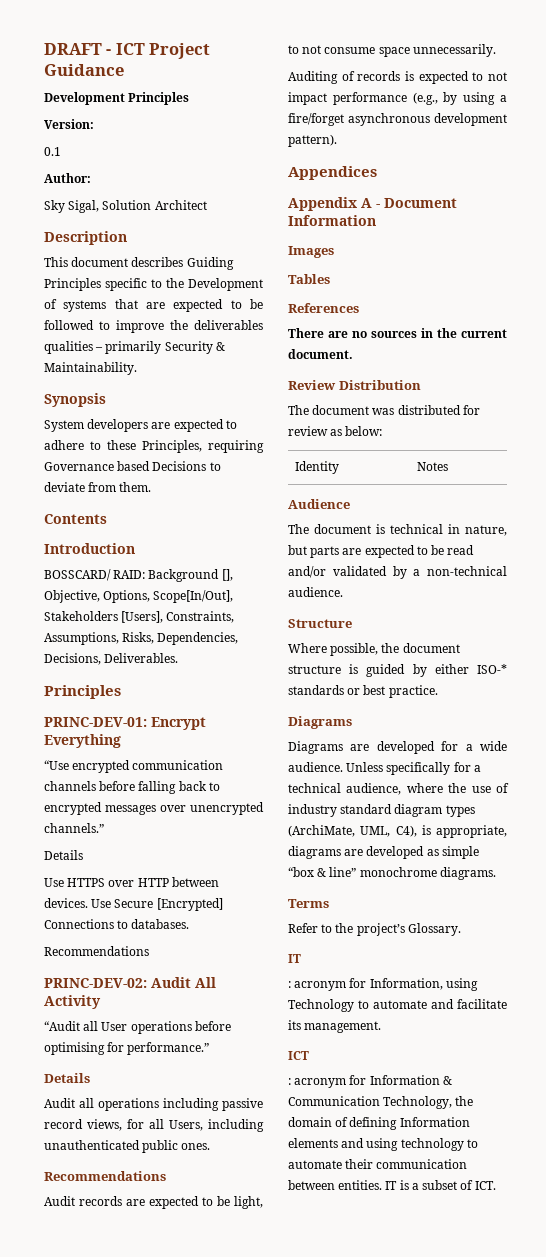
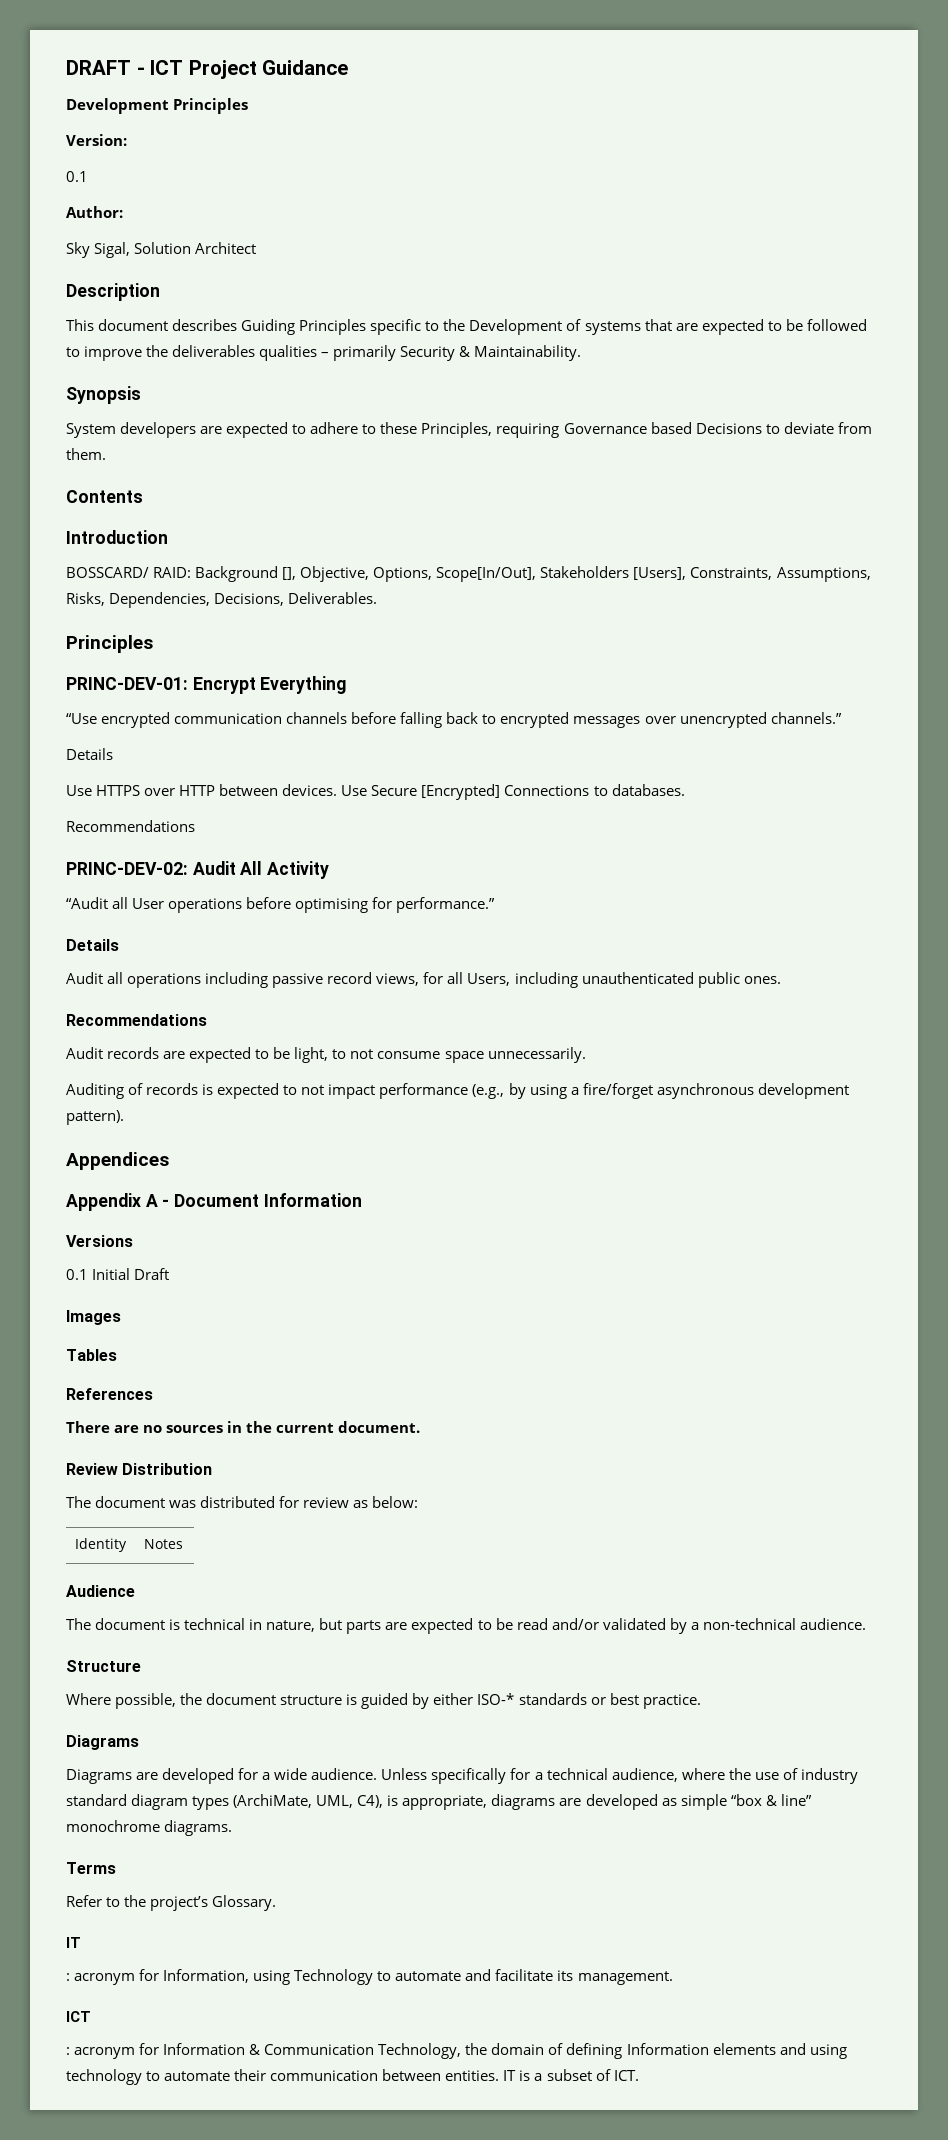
+ Versions
+ 0.1 Initial Draft

